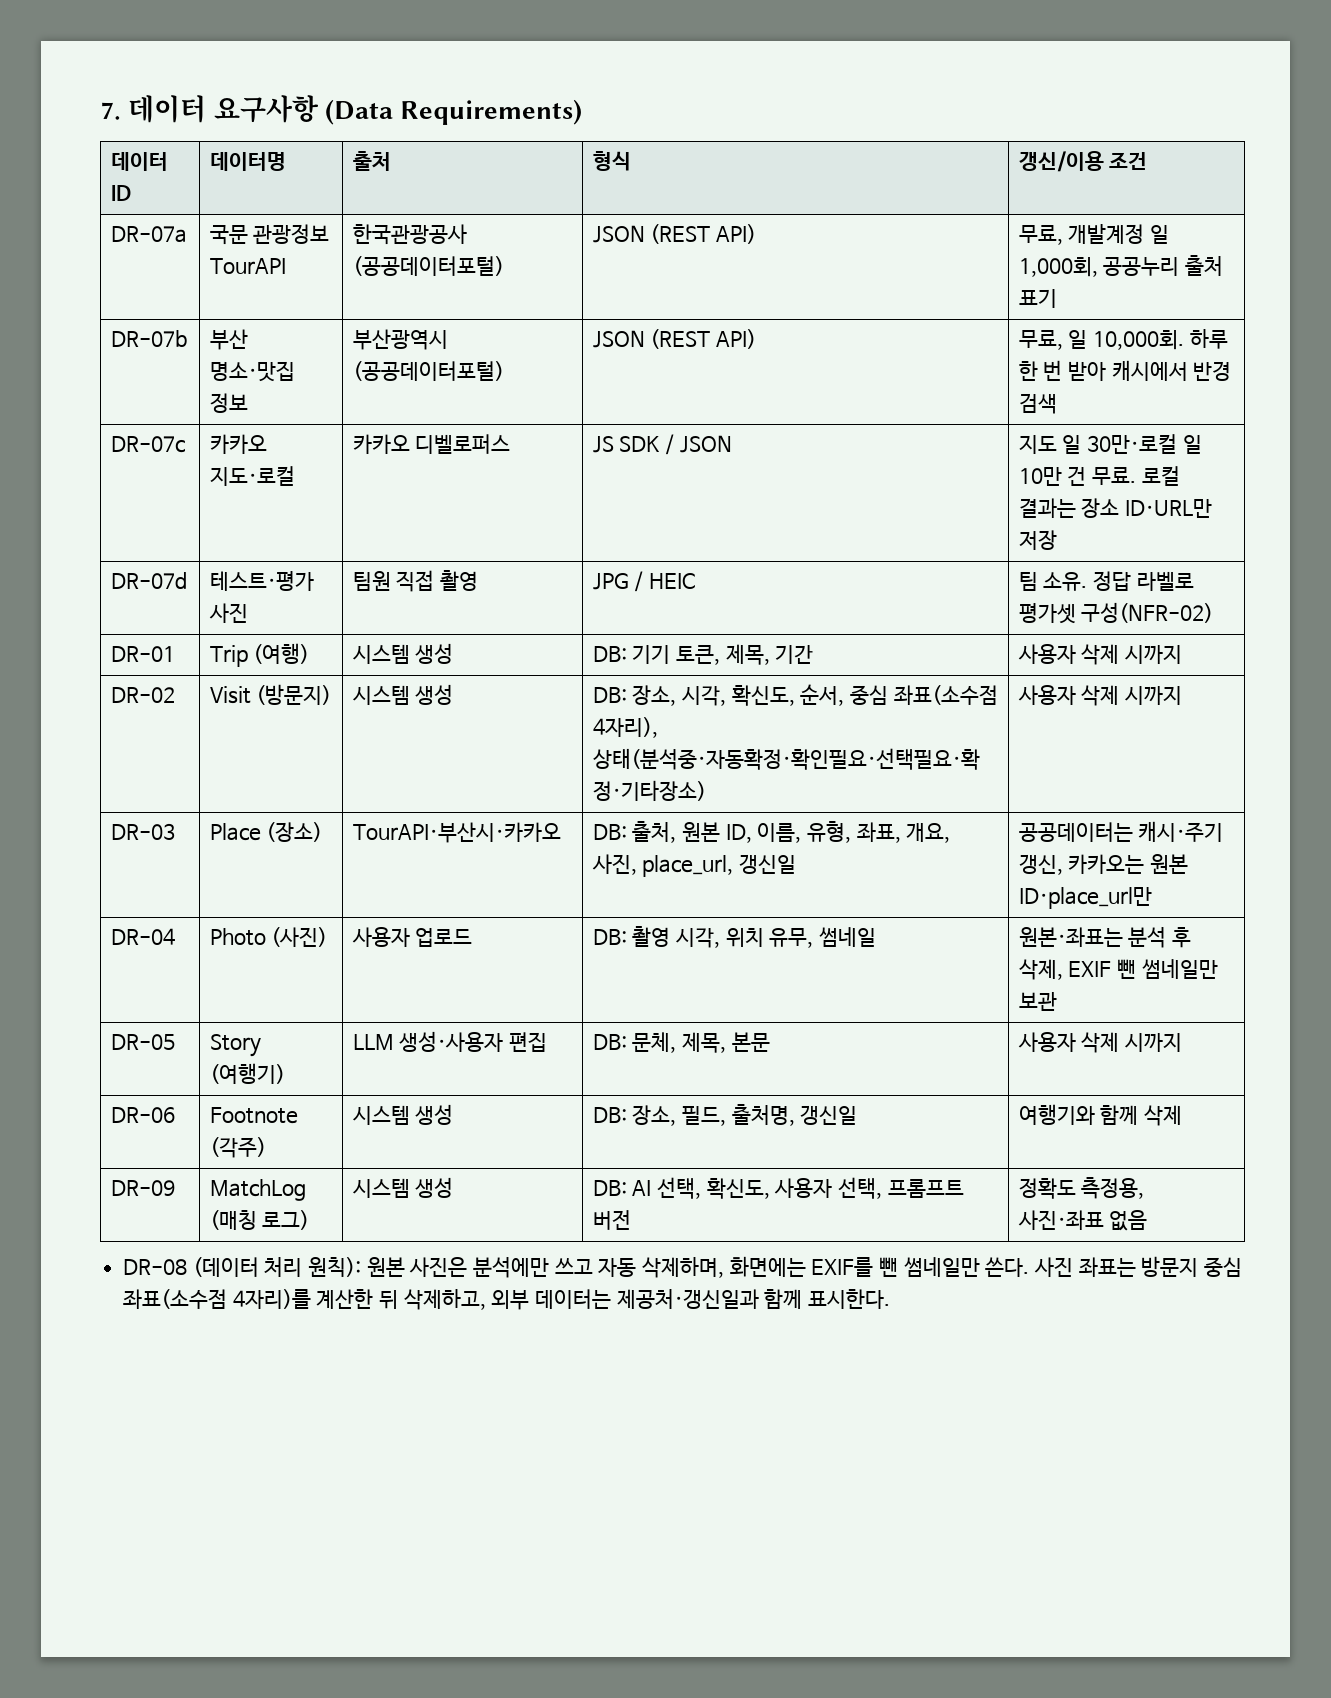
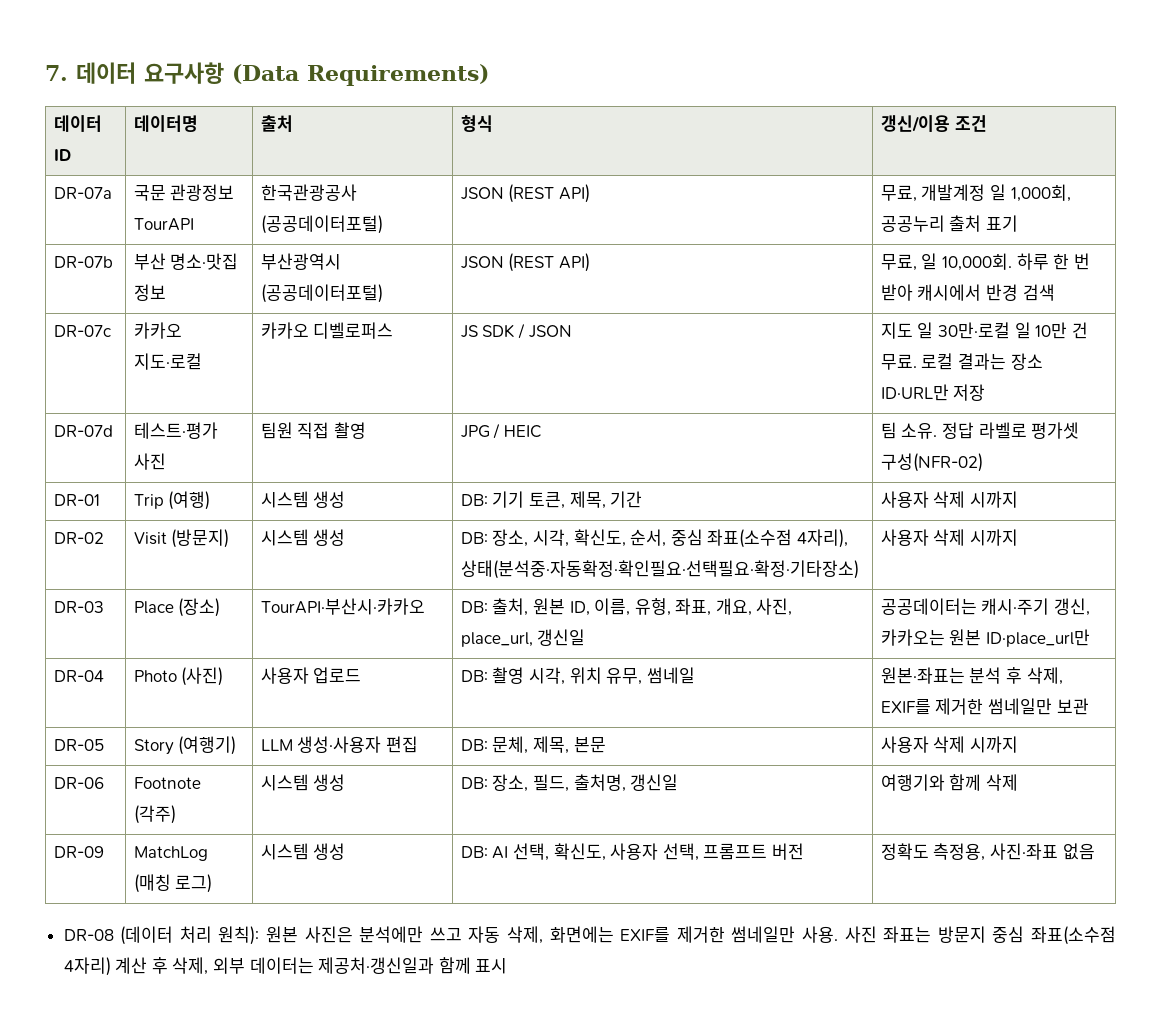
- DR-04 | Photo (사진) | 사용자 업로드 | DB: 촬영 시각, 위치 유무, 썸네일 | 원본·좌표는 분석 후 삭제, EXIF 뺀 썸네일만 보관
+ DR-04 | Photo (사진) | 사용자 업로드 | DB: 촬영 시각, 위치 유무, 썸네일 | 원본·좌표는 분석 후 삭제, EXIF를 제거한 썸네일만 보관
- DR-08 (데이터 처리 원칙): 원본 사진은 분석에만 쓰고 자동 삭제하며, 화면에는 EXIF를 뺀 썸네일만 쓴다.
+ DR-08 (데이터 처리 원칙): 원본 사진은 분석에만 쓰고 자동 삭제, 화면에는 EXIF를 제거한 썸네일만 사용.
- 사진 좌표는 방문지 중심 좌표(소수점 4자리)를 계산한 뒤 삭제하고, 외부 데이터는 제공처·갱신일과 함께 표시한다.
+ 사진 좌표는 방문지 중심 좌표(소수점 4자리) 계산 후 삭제, 외부 데이터는 제공처·갱신일과 함께 표시

